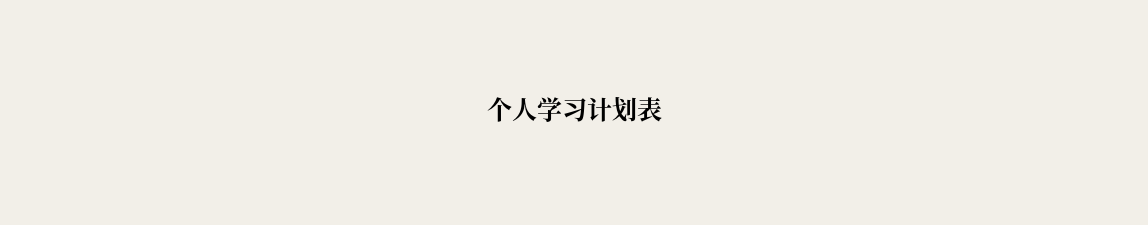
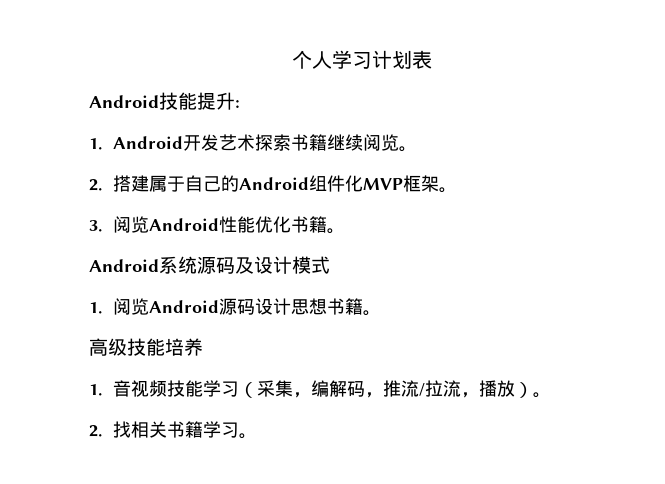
+ Android技能提升:
+ 1. Android开发艺术探索书籍继续阅览。
+ 2.搭建属于自己的Android组件化MVP框架。
+ 3.阅览Android性能优化书籍。
+ Android系统源码及设计模式
+ 1.阅览Android源码设计思想书籍。
+ 高级技能培养
+ 1.音视频技能学习（采集，编解码，推流/拉流，播放）。
+ 2.找相关书籍学习。

